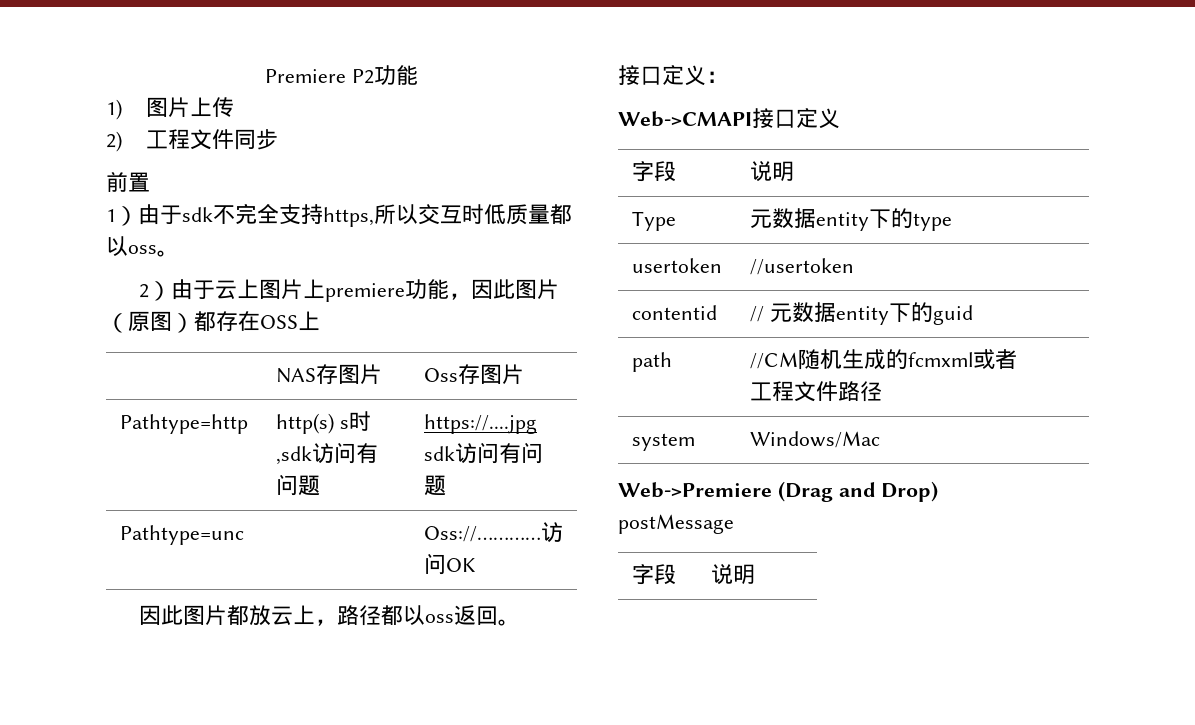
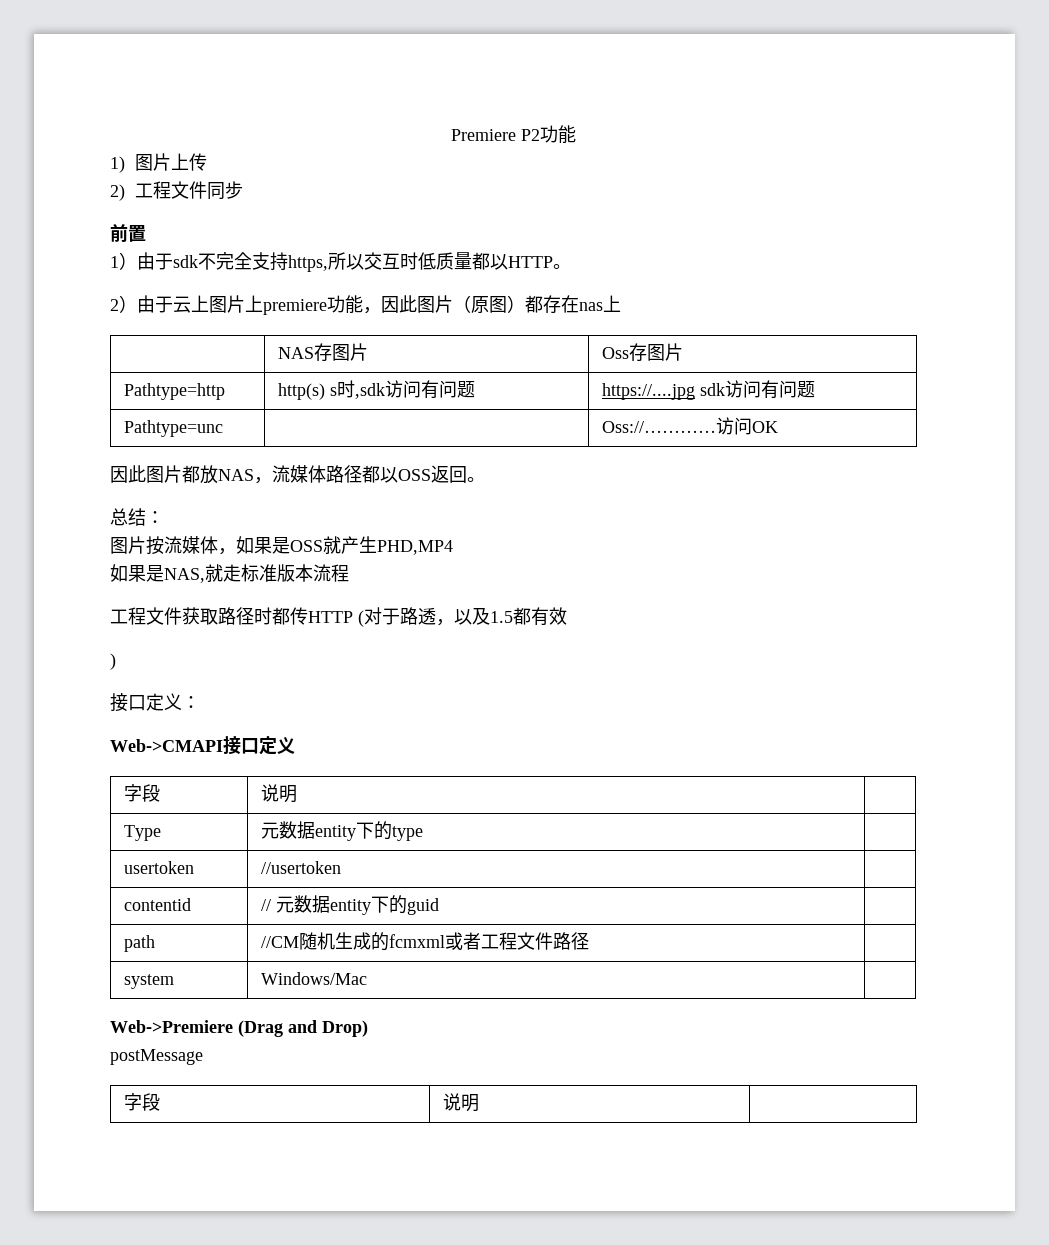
- 1）由于sdk不完全支持https,所以交互时低质量都以oss。
+ 1）由于sdk不完全支持https,所以交互时低质量都以HTTP。
- 2）由于云上图片上premiere功能，因此图片（原图）都存在OSS上
+ 2）由于云上图片上premiere功能，因此图片（原图）都存在nas上
- 因此图片都放云上，路径都以oss返回。
+ 因此图片都放NAS，流媒体路径都以OSS返回。
+ 总结：
+ 图片按流媒体，如果是OSS就产生PHD,MP4
+ 如果是NAS,就走标准版本流程
+ 工程文件获取路径时都传HTTP (对于路透，以及1.5都有效
+ )

